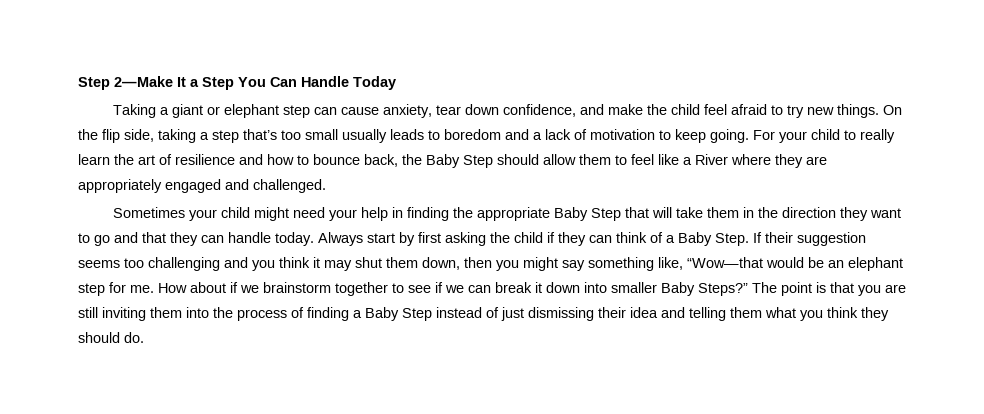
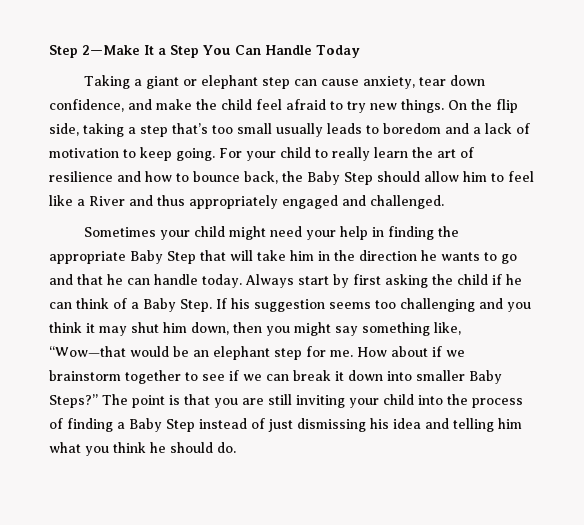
- For your child to really learn the art of resilience and how to bounce back, the Baby Step should allow them to feel like a River where they are appropriately engaged and challenged.
+ For your child to really learn the art of resilience and how to bounce back, the Baby Step should allow him to feel like a River and thus appropriately engaged and challenged.
- Sometimes your child might need your help in finding the appropriate Baby Step that will take them in the direction they want to go and that they can handle today.
+ Sometimes your child might need your help in finding the appropriate Baby Step that will take him in the direction he wants to go and that he can handle today.
- Always start by first asking the child if they can think of a Baby Step.
+ Always start by first asking the child if he can think of a Baby Step.
- If their suggestion seems too challenging and you think it may shut them down, then you might say something like, “Wow—that would be an elephant step for me.
+ If his suggestion seems too challenging and you think it may shut him down, then you might say something like, “Wow—that would be an elephant step for me.
- The point is that you are still inviting them into the process of finding a Baby Step instead of just dismissing their idea and telling them what you think they should do.
+ The point is that you are still inviting your child into the process of finding a Baby Step instead of just dismissing his idea and telling him what you think he should do.

